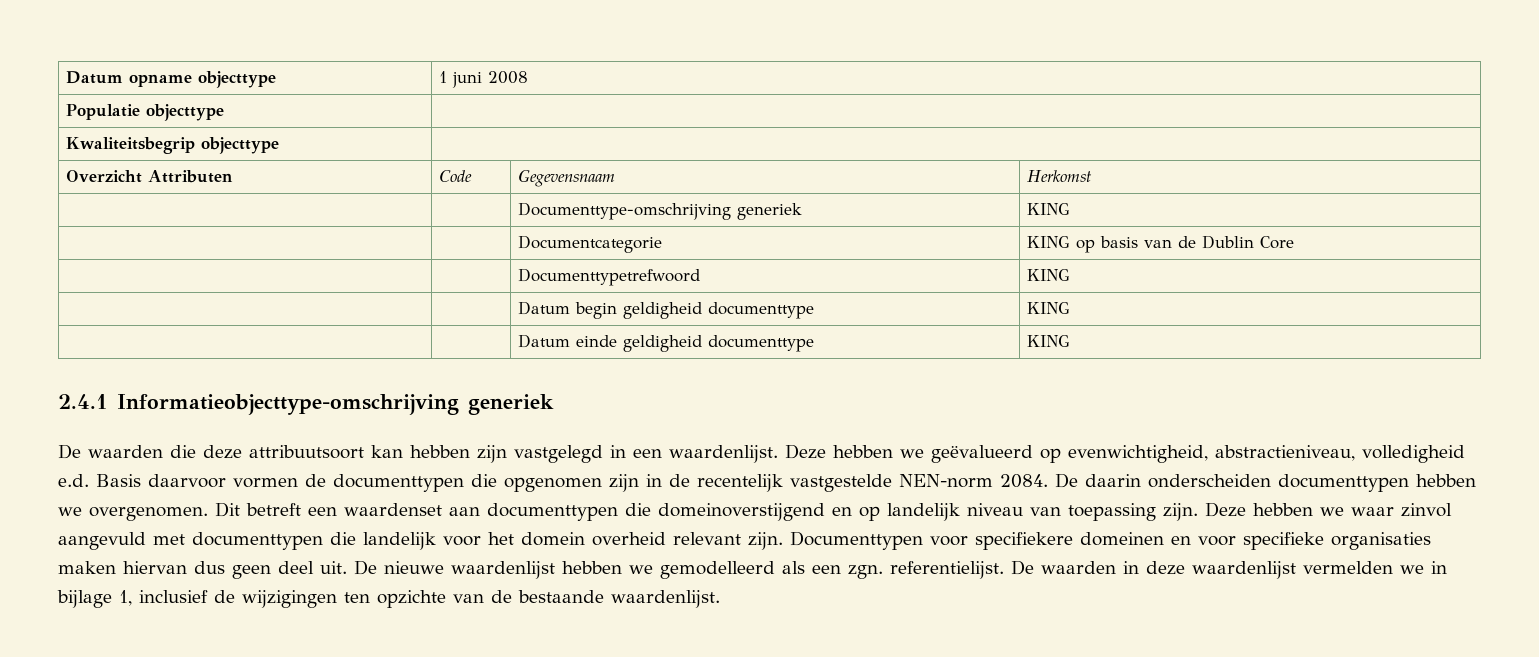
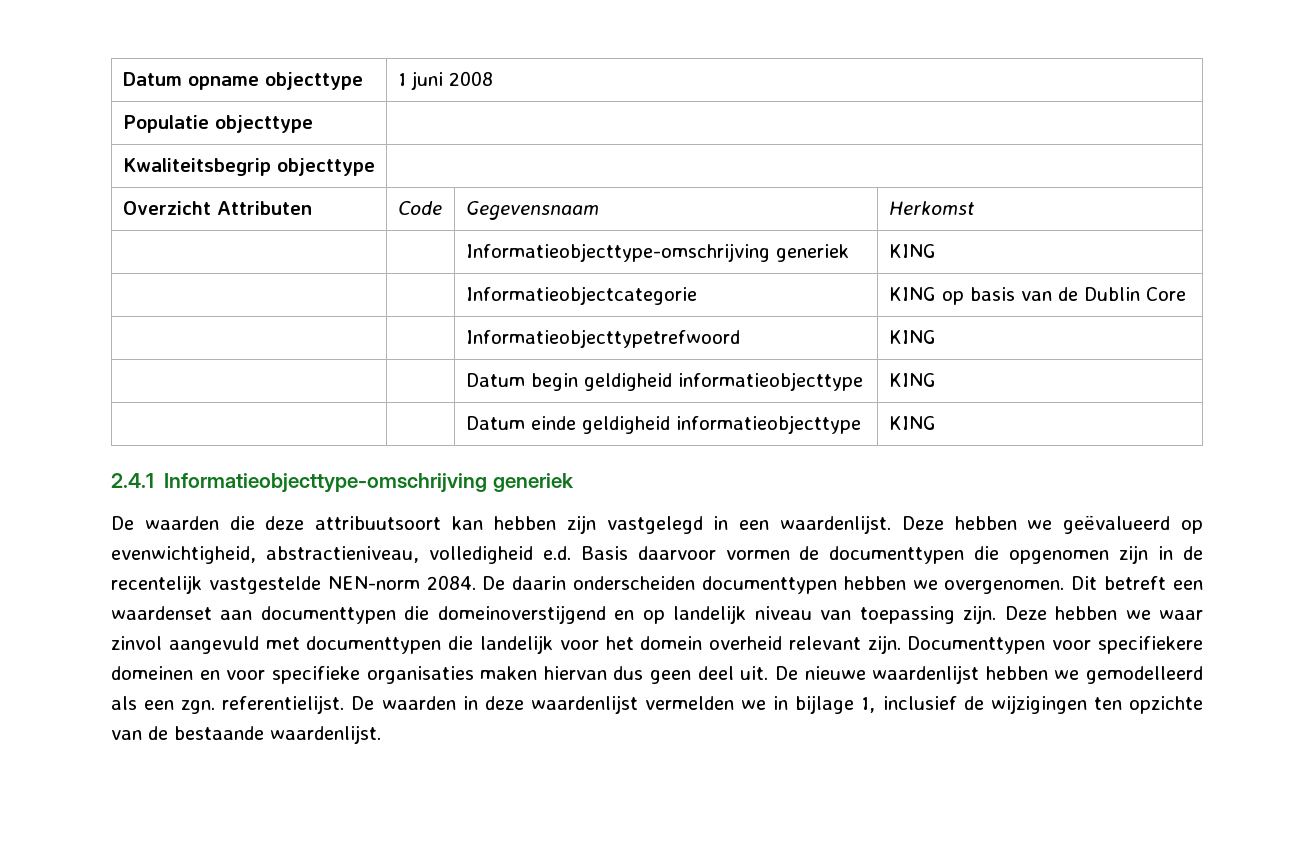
- | | Documenttype-omschrijving generiek | KING
+ | | Informatieobjecttype-omschrijving generiek | KING
- | | Documentcategorie | KING op basis van de Dublin Core
+ | | Informatieobjectcategorie | KING op basis van de Dublin Core
- | | Documenttypetrefwoord | KING
+ | | Informatieobjecttypetrefwoord | KING
- | | Datum begin geldigheid documenttype | KING
+ | | Datum begin geldigheid informatieobjecttype | KING
- | | Datum einde geldigheid documenttype | KING
+ | | Datum einde geldigheid informatieobjecttype | KING

